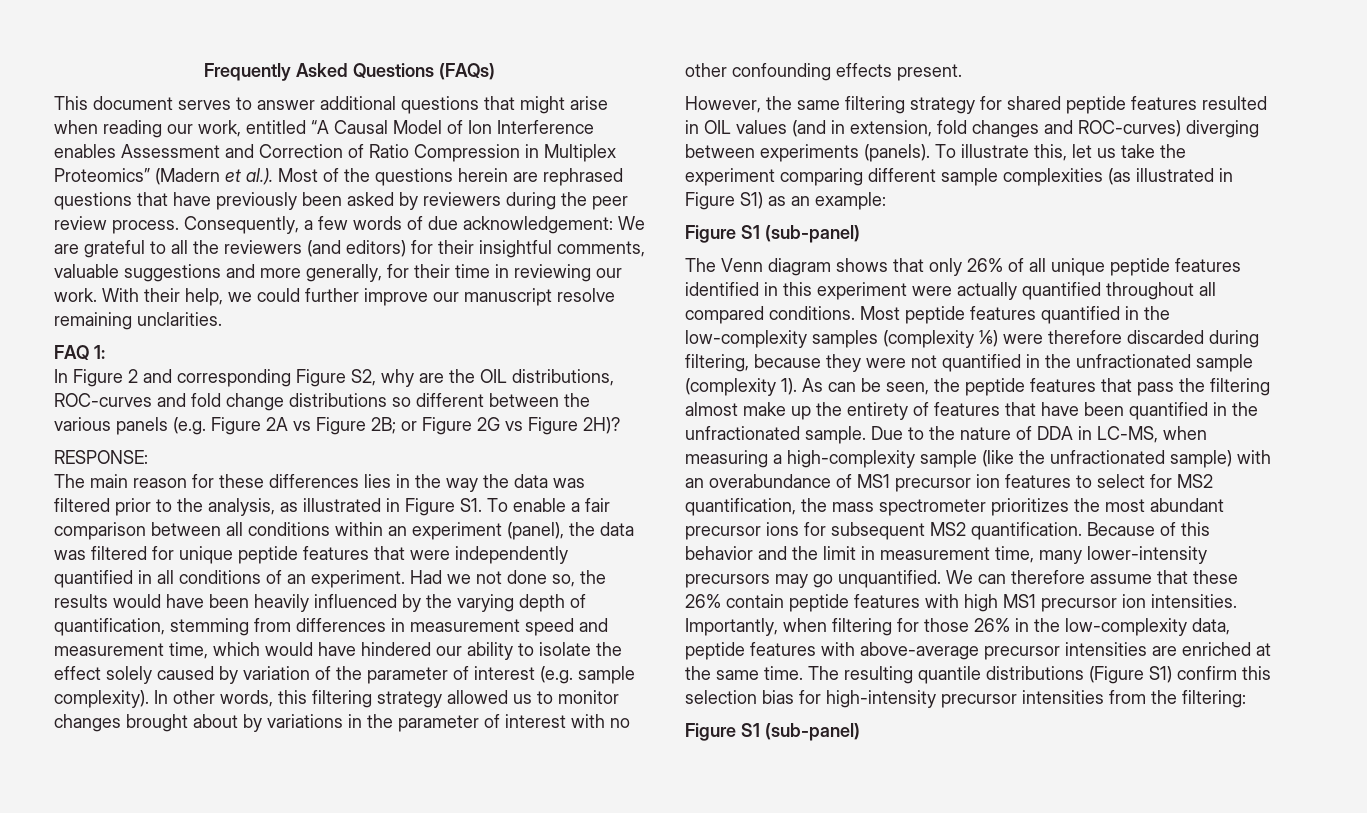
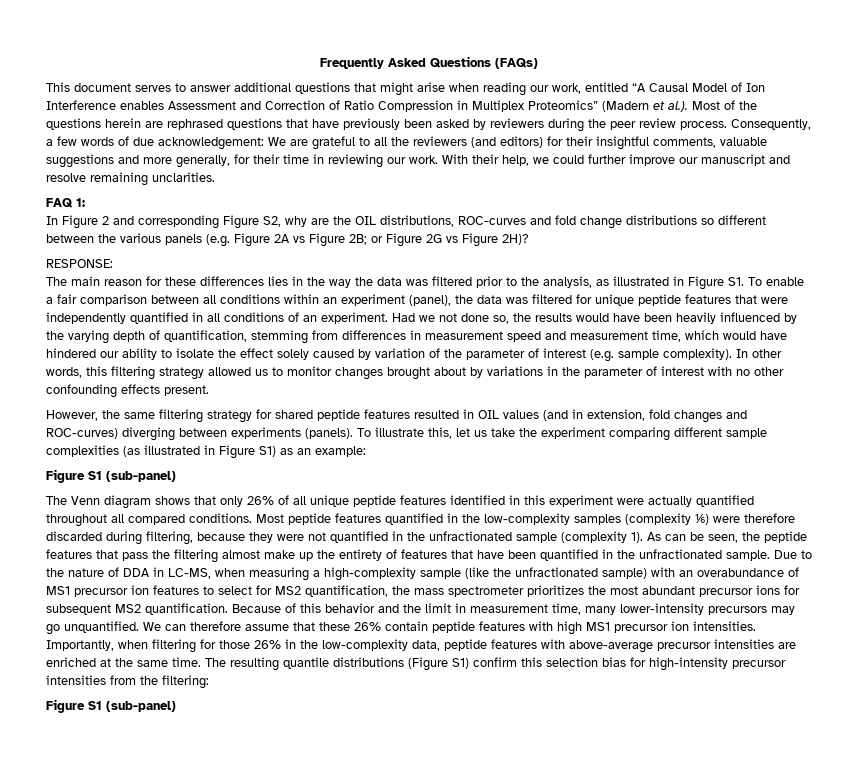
- With their help, we could further improve our manuscript resolve remaining unclarities.
+ With their help, we could further improve our manuscript and resolve remaining unclarities.

